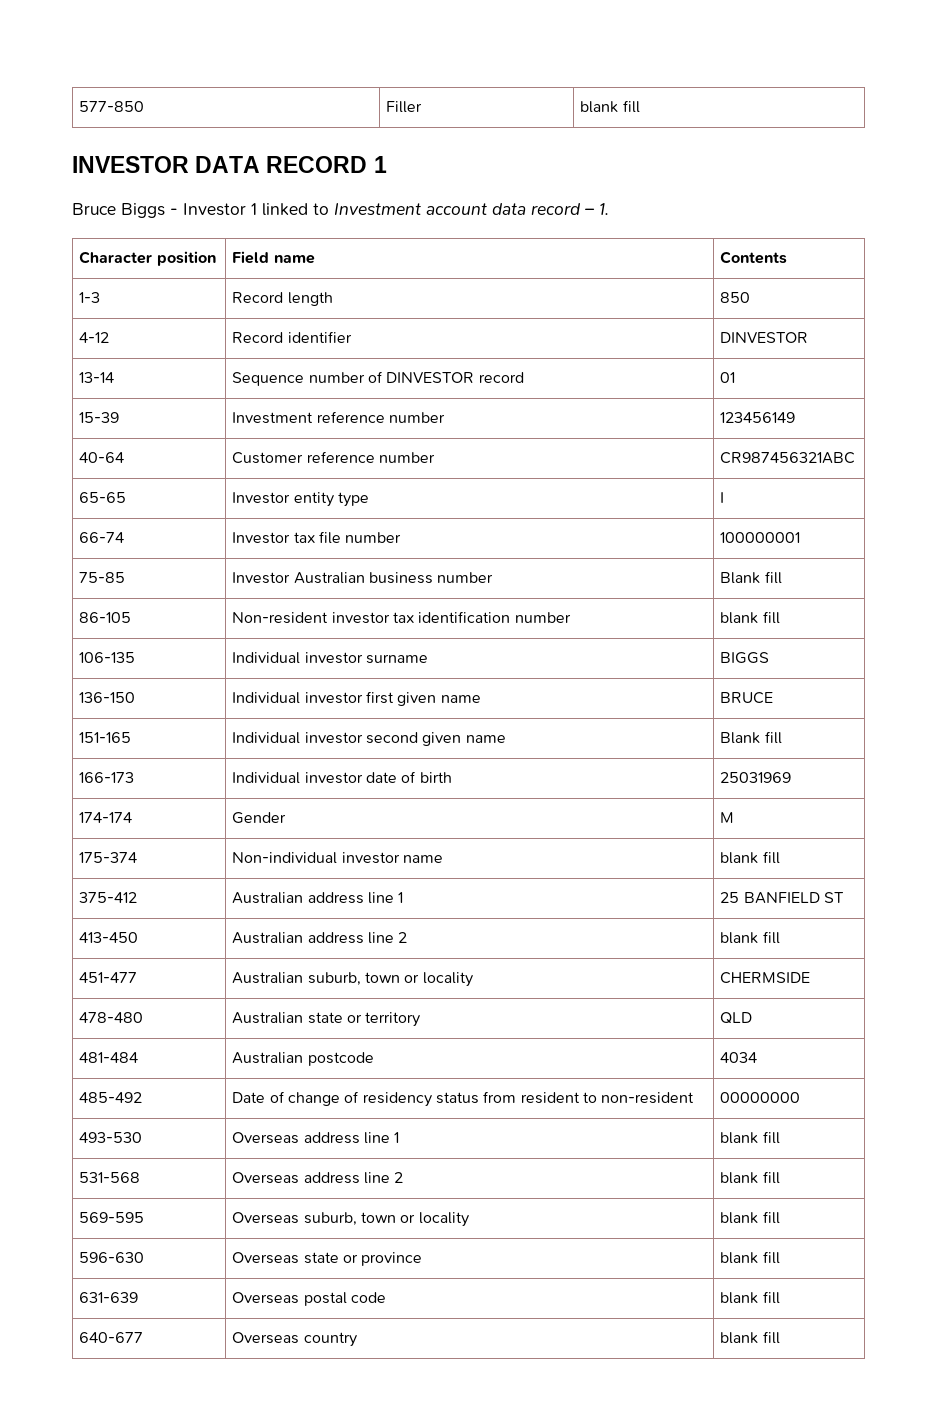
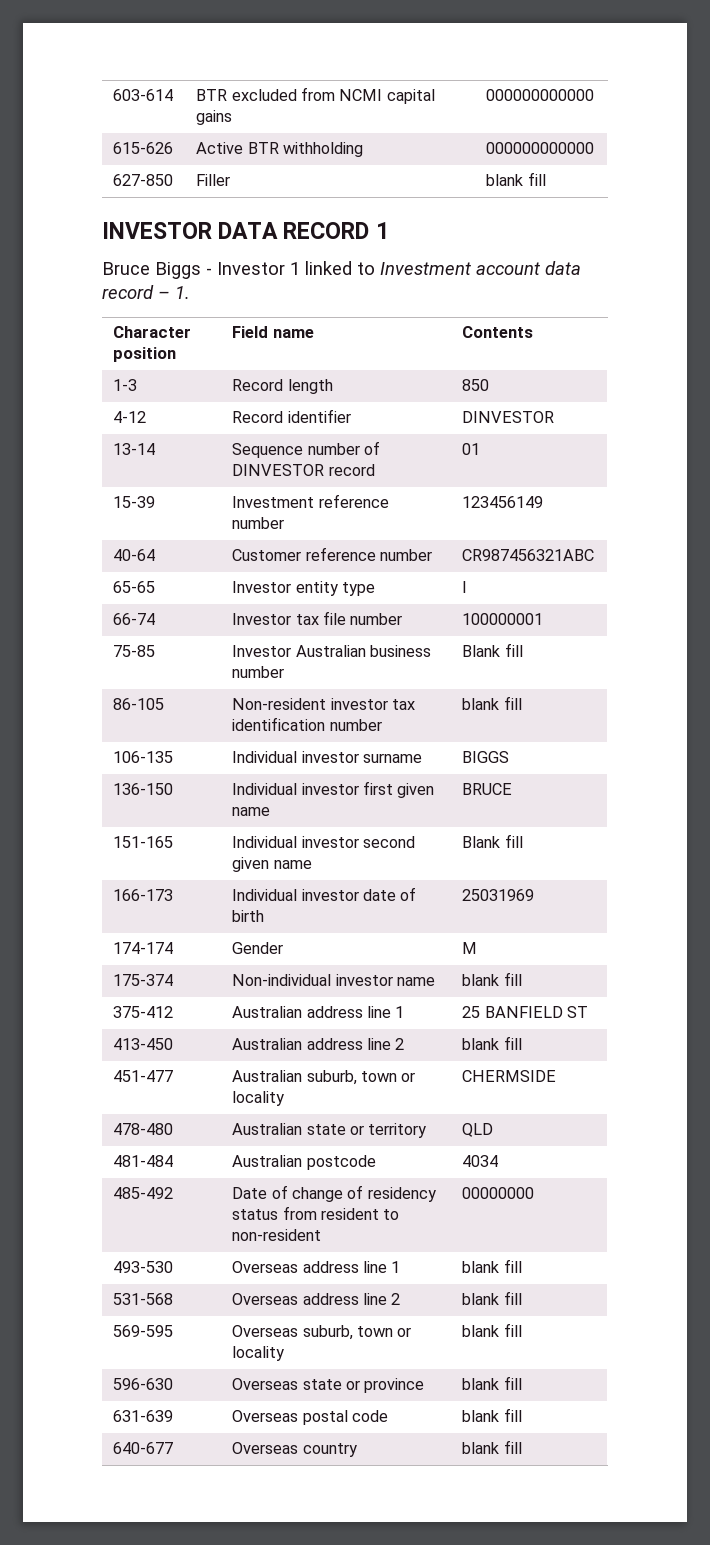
- 577-850 | Filler | blank fill
+ 603-614 | BTR excluded from NCMI capital gains | 000000000000
+ 615-626 | Active BTR withholding | 000000000000
+ 627-850 | Filler | blank fill

